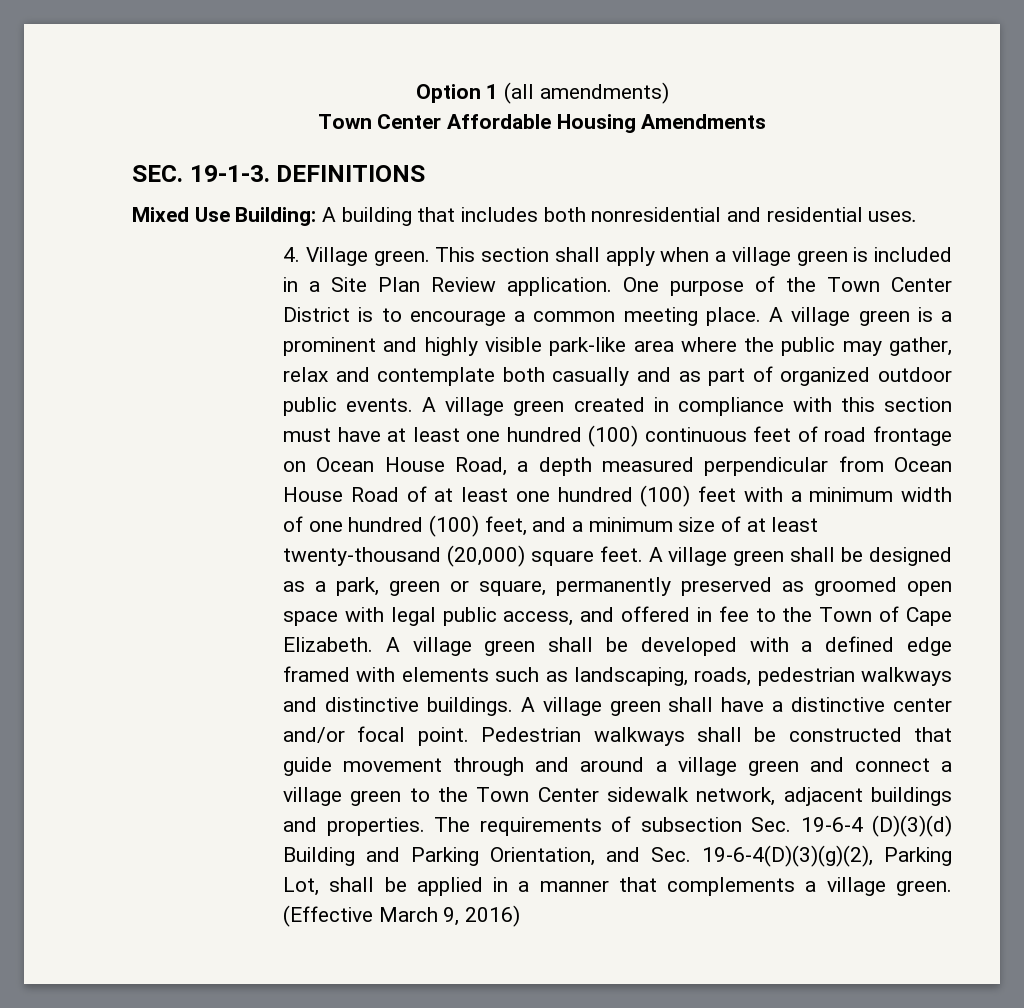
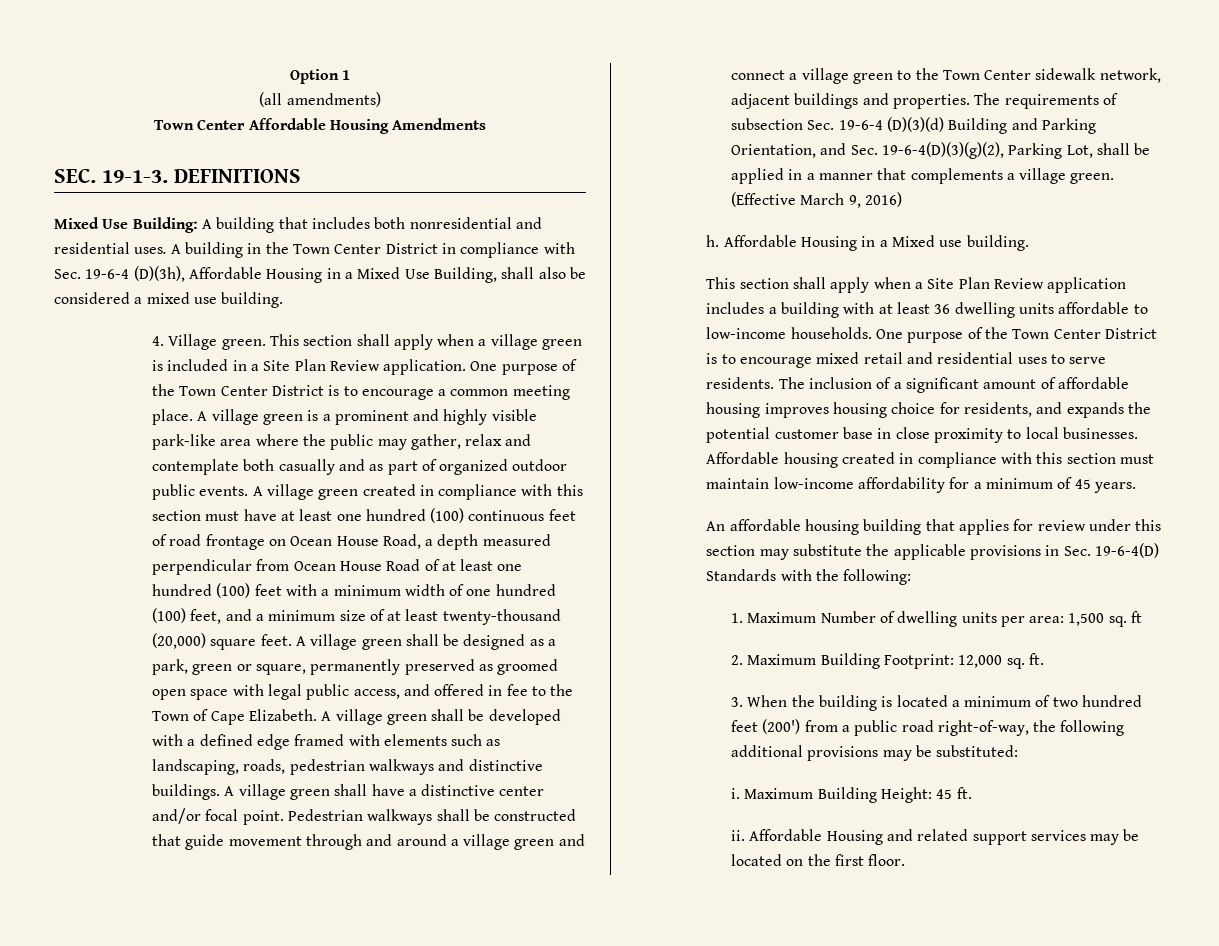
- Option 1 (all amendments)
+ Option 1
+ (all amendments)
+ A building in the Town Center District in compliance with Sec. 19-6-4 (D)(3h), Affordable Housing in a Mixed Use Building, shall also be considered a mixed use building.
+ h. Affordable Housing in a Mixed use building.
+ This section shall apply when a Site Plan Review application includes a building with at least 36 dwelling units affordable to low-income households. One purpose of the Town Center District is to encourage mixed retail and residential uses to serve residents. The inclusion of a significant amount of affordable housing improves housing choice for residents, and expands the potential customer base in close proximity to local businesses. Affordable housing created in compliance with this section must maintain low-income affordability for a minimum of 45 years.
+ An affordable housing building that applies for review under this section may substitute the applicable provisions in Sec. 19-6-4(D) Standards with the following:
+ 1. Maximum Number of dwelling units per area: 1,500 sq. ft
+ 2. Maximum Building Footprint: 12,000 sq. ft.
+ 3. When the building is located a minimum of two hundred feet (200') from a public road right-of-way, the following additional provisions may be substituted:
+ i. Maximum Building Height: 45 ft.
+ ii. Affordable Housing and related support services may be located on the first floor.

